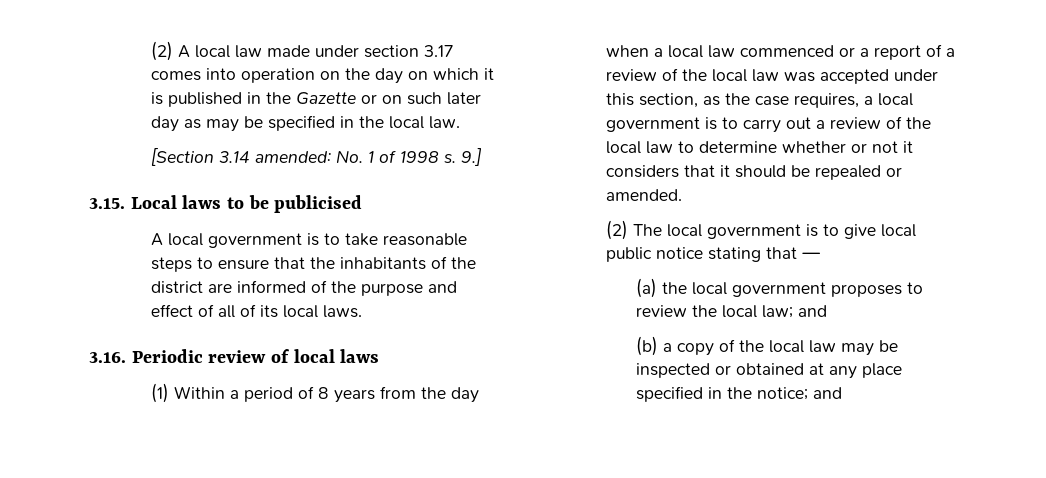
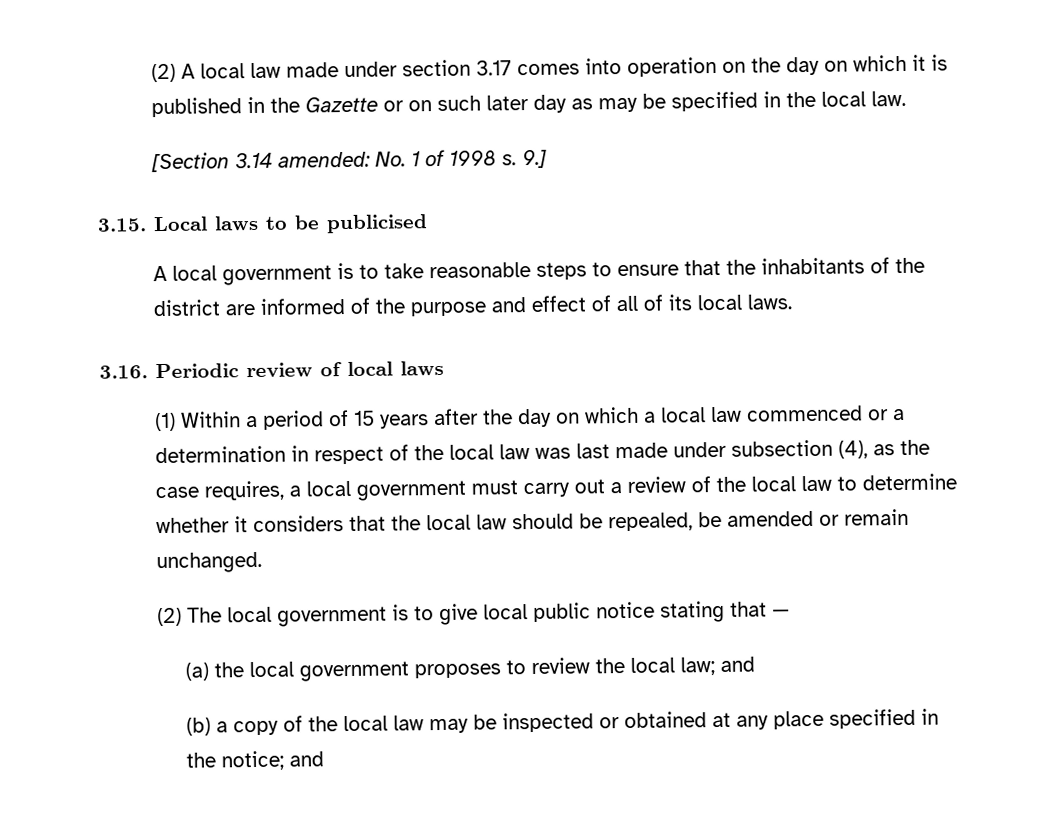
- (1) Within a period of 8 years from the day when a local law commenced or a report of a review of the local law was accepted under this section, as the case requires, a local government is to carry out a review of the local law to determine whether or not it considers that it should be repealed or amended.
+ (1) Within a period of 15 years after the day on which a local law commenced or a determination in respect of the local law was last made under subsection (4), as the case requires, a local government must carry out a review of the local law to determine whether it considers that the local law should be repealed, be amended or remain unchanged.

